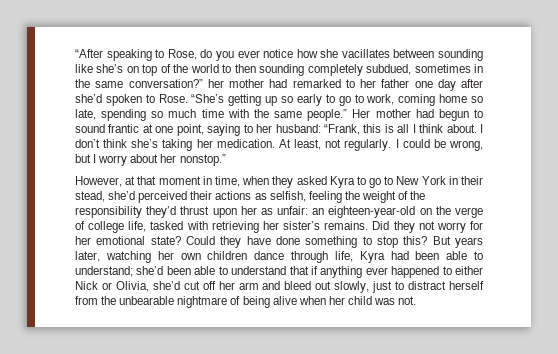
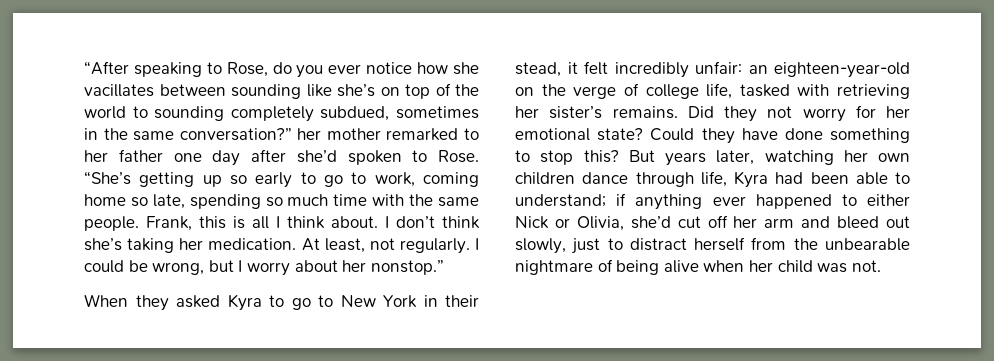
- “After speaking to Rose, do you ever notice how she vacillates between sounding like she’s on top of the world to then sounding completely subdued, sometimes in the same conversation?” her mother had remarked to her father one day after she’d spoken to Rose.
+ “After speaking to Rose, do you ever notice how she vacillates between sounding like she’s on top of the world to sounding completely subdued, sometimes in the same conversation?” her mother remarked to her father one day after she’d spoken to Rose.
- “She’s getting up so early to go to work, coming home so late, spending so much time with the same people.” Her mother had begun to sound frantic at one point, saying to her husband: “Frank, this is all I think about.
+ “She’s getting up so early to go to work, coming home so late, spending so much time with the same people. Frank, this is all I think about.
- However, at that moment in time, when they asked Kyra to go to New York in their stead, she’d perceived their actions as selfish, feeling the weight of the responsibility they’d thrust upon her as unfair: an eighteen-year-old on the verge of college life, tasked with retrieving her sister’s remains.
+ When they asked Kyra to go to New York in their stead, it felt incredibly unfair: an eighteen-year-old on the verge of college life, tasked with retrieving her sister’s remains.
- But years later, watching her own children dance through life, Kyra had been able to understand; she’d been able to understand that if anything ever happened to either Nick or Olivia, she’d cut off her arm and bleed out slowly, just to distract herself from the unbearable nightmare of being alive when her child was not.
+ But years later, watching her own children dance through life, Kyra had been able to understand; if anything ever happened to either Nick or Olivia, she’d cut off her arm and bleed out slowly, just to distract herself from the unbearable nightmare of being alive when her child was not.

